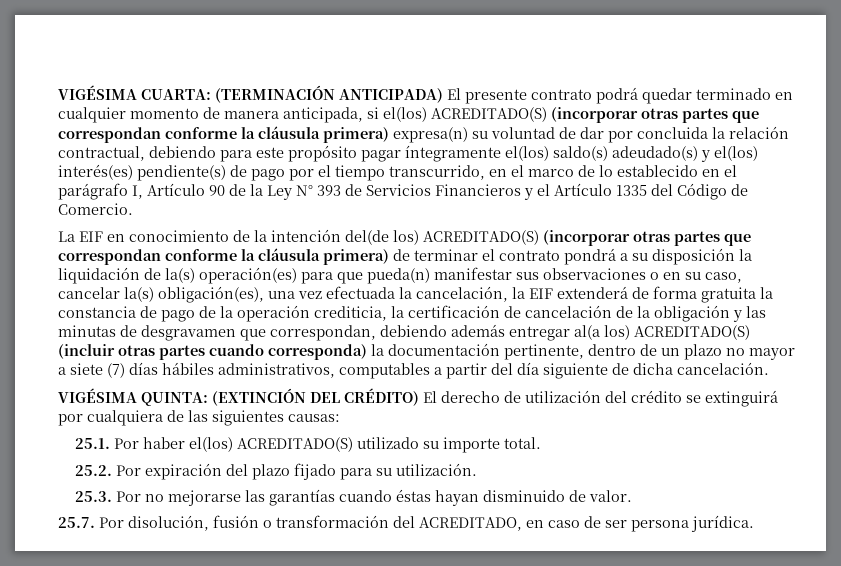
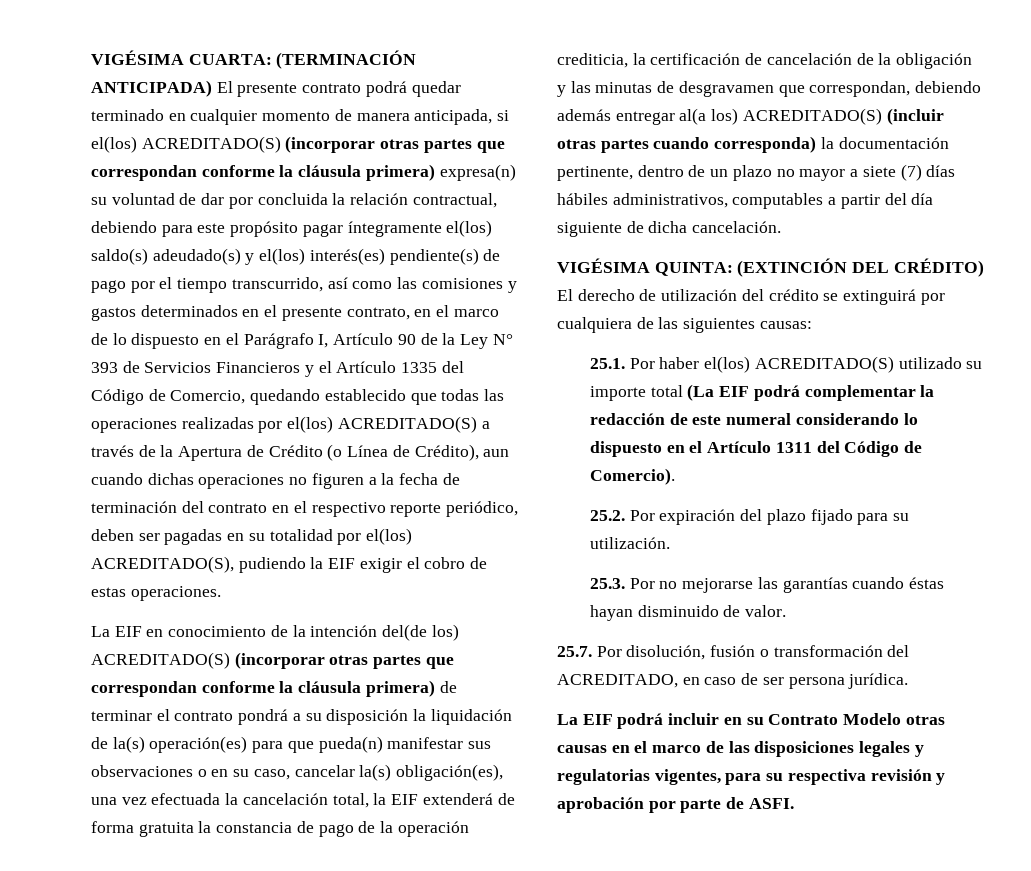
- (TERMINACIÓN ANTICIPADA) El presente contrato podrá quedar terminado en cualquier momento de manera anticipada, si el(los) ACREDITADO(S) (incorporar otras partes que correspondan conforme la cláusula primera) expresa(n) su voluntad de dar por concluida la relación contractual, debiendo para este propósito pagar íntegramente el(los) saldo(s) adeudado(s) y el(los) interés(es) pendiente(s) de pago por el tiempo transcurrido, en el marco de lo establecido en el parágrafo I, Artículo 90 de la Ley N° 393 de Servicios Financieros y el Artículo 1335 del Código de Comercio.
+ (TERMINACIÓN ANTICIPADA) El presente contrato podrá quedar terminado en cualquier momento de manera anticipada, si el(los) ACREDITADO(S) (incorporar otras partes que correspondan conforme la cláusula primera) expresa(n) su voluntad de dar por concluida la relación contractual, debiendo para este propósito pagar íntegramente el(los) saldo(s) adeudado(s) y el(los) interés(es) pendiente(s) de pago por el tiempo transcurrido, así como las comisiones y gastos determinados en el presente contrato, en el marco de lo dispuesto en el Parágrafo I, Artículo 90 de la Ley N° 393 de Servicios Financieros y el Artículo 1335 del Código de Comercio, quedando establecido que todas las operaciones realizadas por el(los) ACREDITADO(S) a través de la Apertura de Crédito (o Línea de Crédito), aun cuando dichas operaciones no figuren a la fecha de terminación del contrato en el respectivo reporte periódico, deben ser pagadas en su totalidad por el(los) ACREDITADO(S), pudiendo la EIF exigir el cobro de estas operaciones.
- La EIF en conocimiento de la intención del(de los) ACREDITADO(S) (incorporar otras partes que correspondan conforme la cláusula primera) de terminar el contrato pondrá a su disposición la liquidación de la(s) operación(es) para que pueda(n) manifestar sus observaciones o en su caso, cancelar la(s) obligación(es), una vez efectuada la cancelación, la EIF extenderá de forma gratuita la constancia de pago de la operación crediticia, la certificación de cancelación de la obligación y las minutas de desgravamen que correspondan, debiendo además entregar al(a los) ACREDITADO(S) (incluir otras partes cuando corresponda) la documentación pertinente, dentro de un plazo no mayor a siete (7) días hábiles administrativos, computables a partir del día siguiente de dicha cancelación.
+ La EIF en conocimiento de la intención del(de los) ACREDITADO(S) (incorporar otras partes que correspondan conforme la cláusula primera) de terminar el contrato pondrá a su disposición la liquidación de la(s) operación(es) para que pueda(n) manifestar sus observaciones o en su caso, cancelar la(s) obligación(es), una vez efectuada la cancelación total, la EIF extenderá de forma gratuita la constancia de pago de la operación crediticia, la certificación de cancelación de la obligación y las minutas de desgravamen que correspondan, debiendo además entregar al(a los) ACREDITADO(S) (incluir otras partes cuando corresponda) la documentación pertinente, dentro de un plazo no mayor a siete (7) días hábiles administrativos, computables a partir del día siguiente de dicha cancelación.
- 25.1. Por haber el(los) ACREDITADO(S) utilizado su importe total.
+ 25.1. Por haber el(los) ACREDITADO(S) utilizado su importe total (La EIF podrá complementar la redacción de este numeral considerando lo dispuesto en el Artículo 1311 del Código de Comercio).
+ La EIF podrá incluir en su Contrato Modelo otras causas en el marco de las disposiciones legales y regulatorias vigentes, para su respectiva revisión y aprobación por parte de ASFI.

